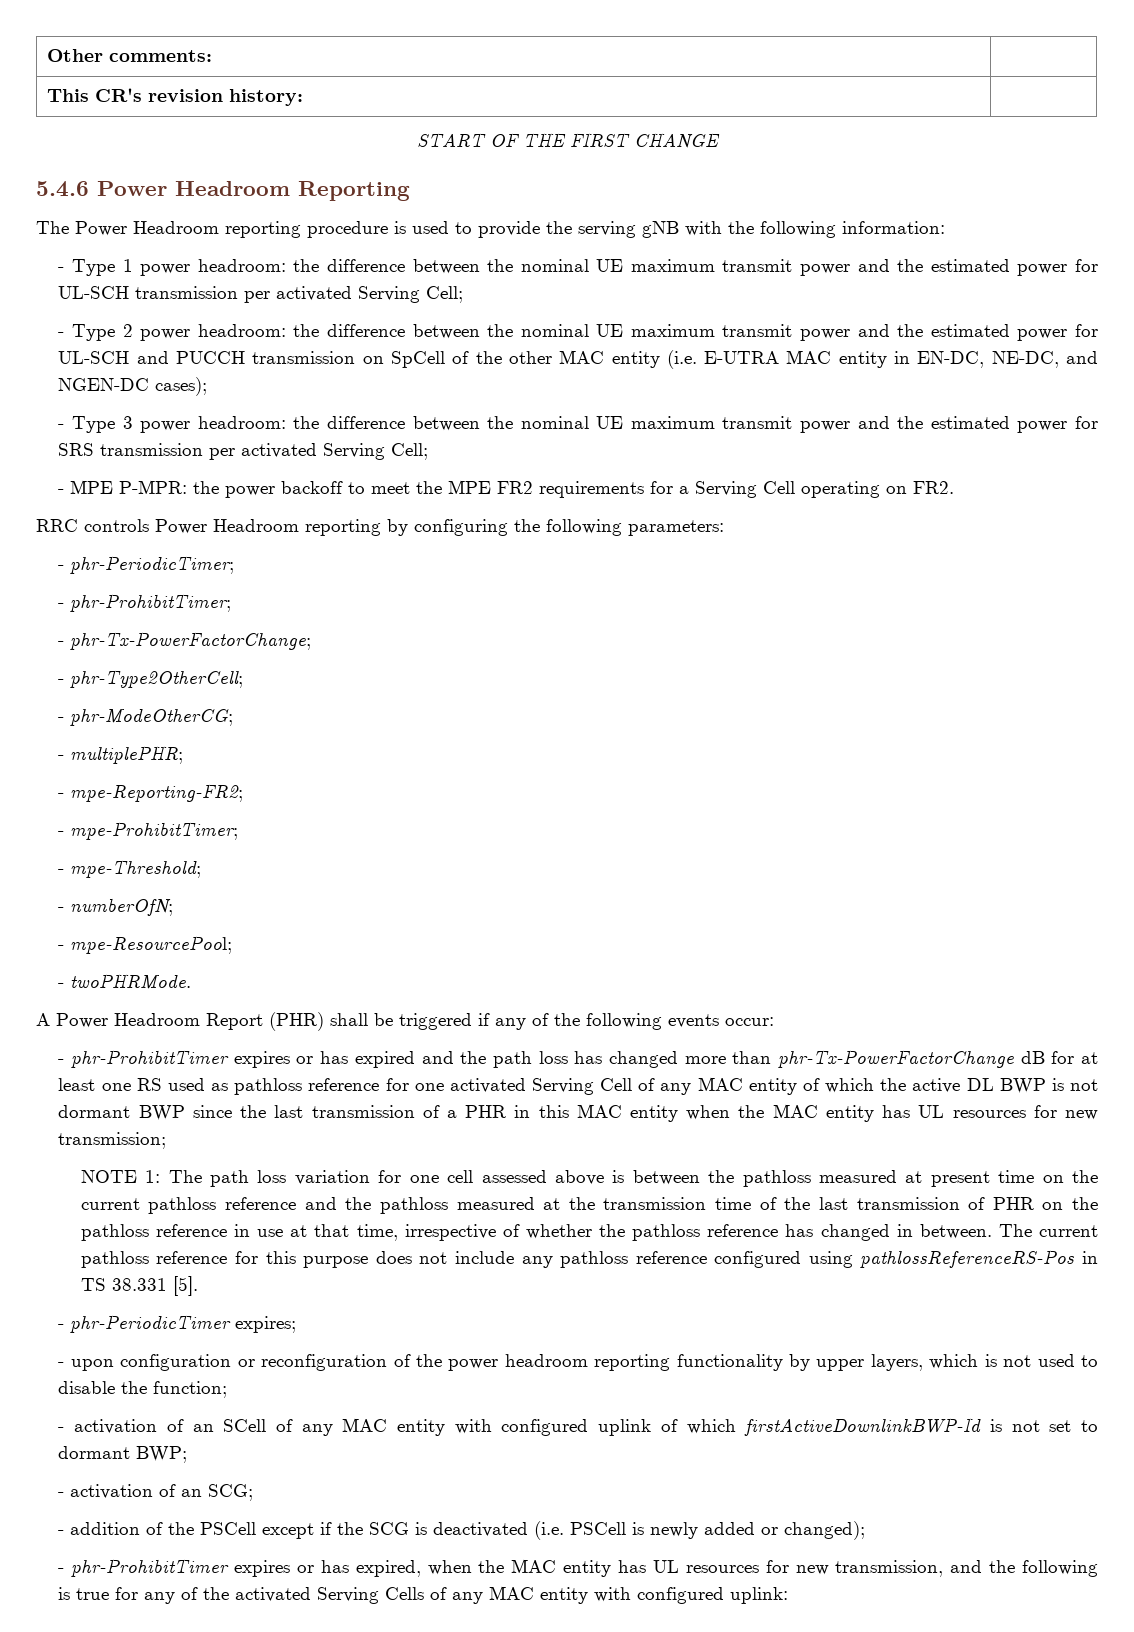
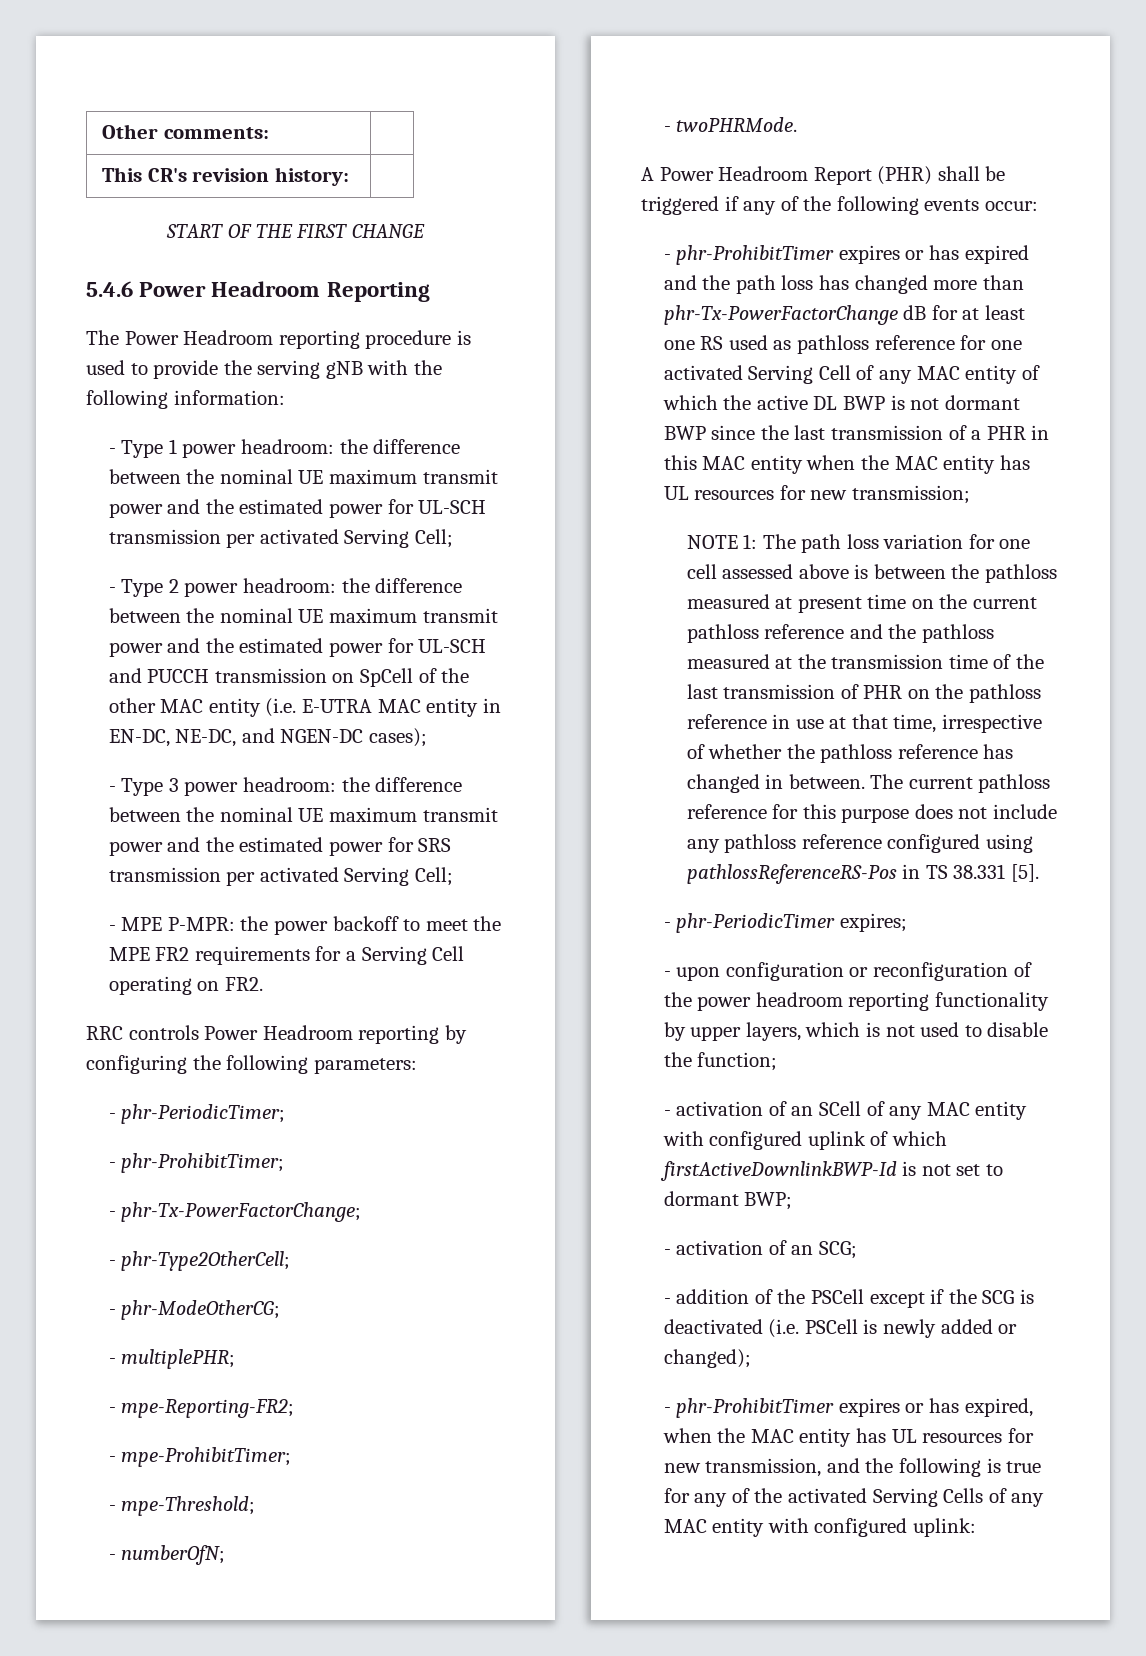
- - mpe-ResourcePool;

